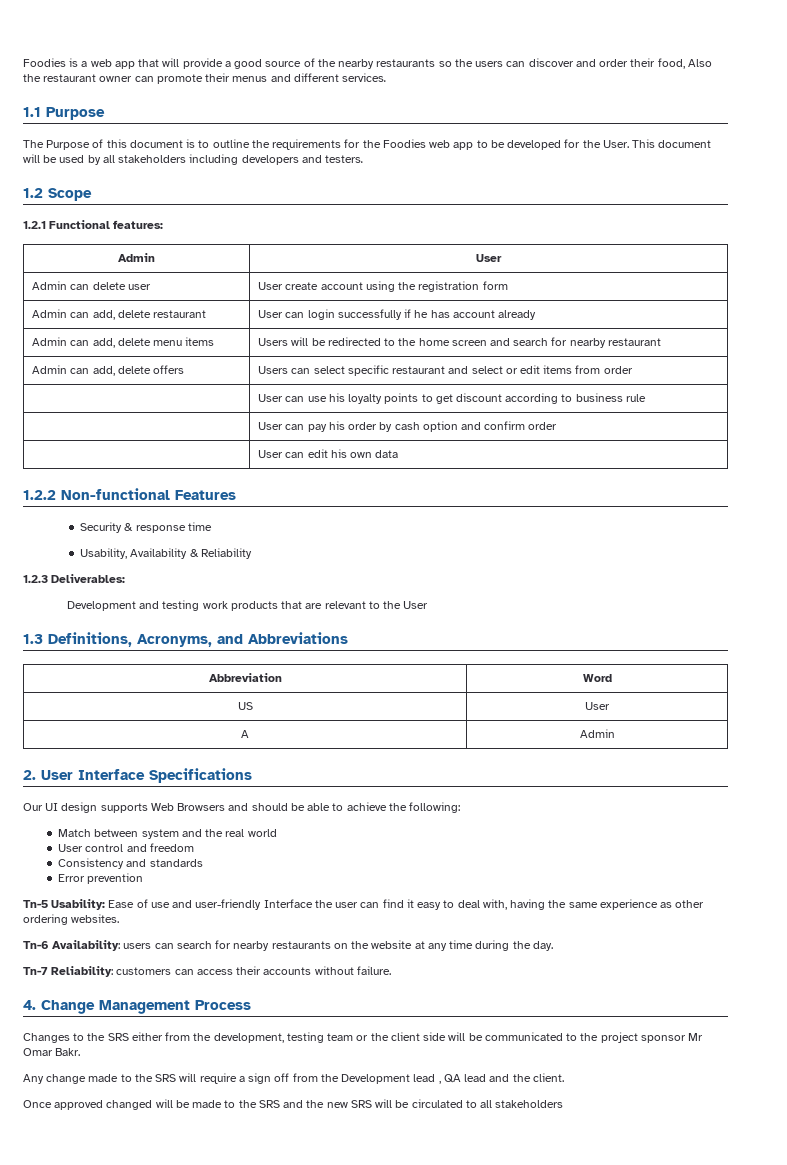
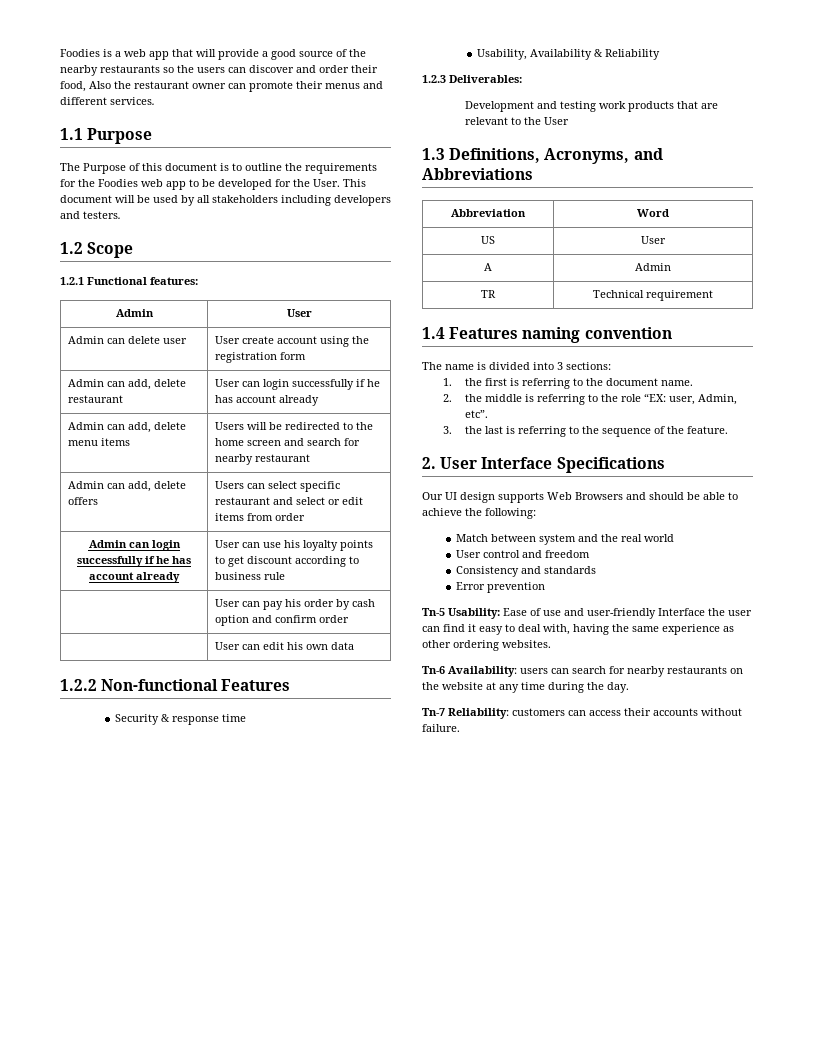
- | User can use his loyalty points to get discount according to business rule
+ Admin can login successfully if he has account already | User can use his loyalty points to get discount according to business rule
+ TR | Technical requirement
+ 1.4 Features naming convention
+ The name is divided into 3 sections:
+ 1. the first is referring to the document name.
+ 2. the middle is referring to the role “EX: user, Admin, etc”.
+ 3. the last is referring to the sequence of the feature.
- 4. Change Management Process
- Changes to the SRS either from the development, testing team or the client side will be communicated to the project sponsor Mr Omar Bakr.
- Any change made to the SRS will require a sign off from the Development lead , QA lead and the client.
- Once approved changed will be made to the SRS and the new SRS will be circulated to all stakeholders

